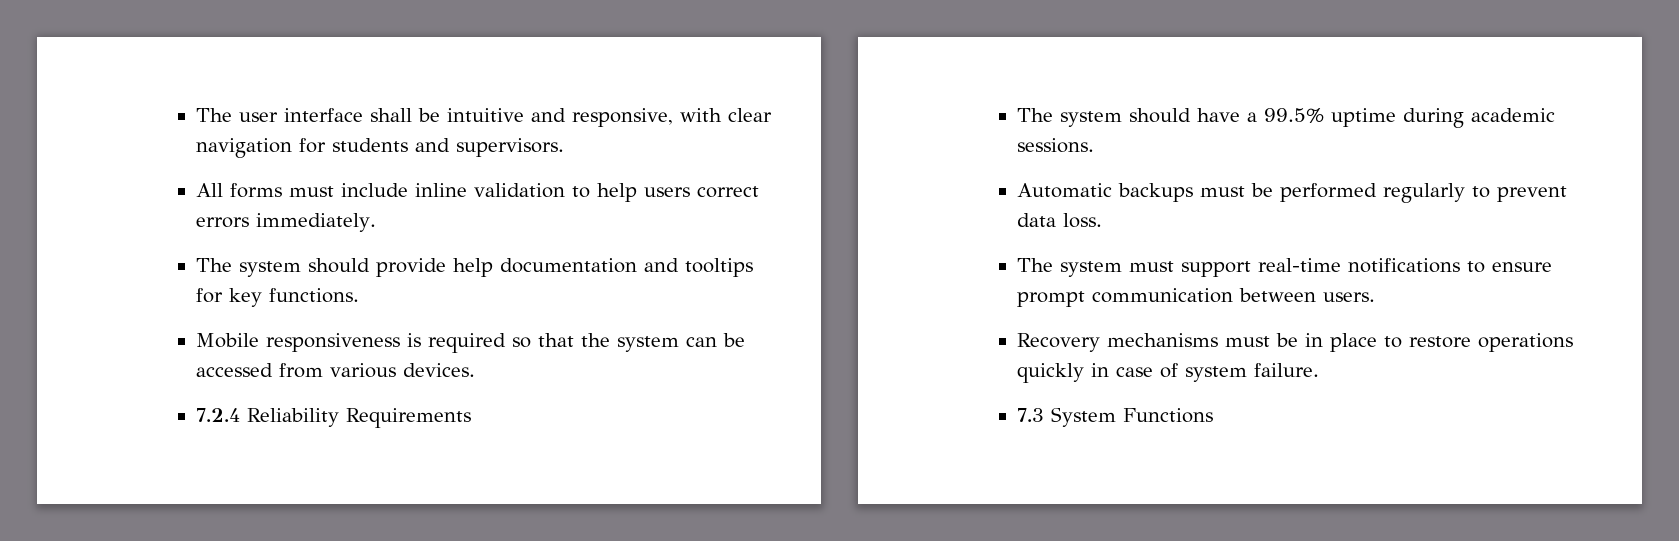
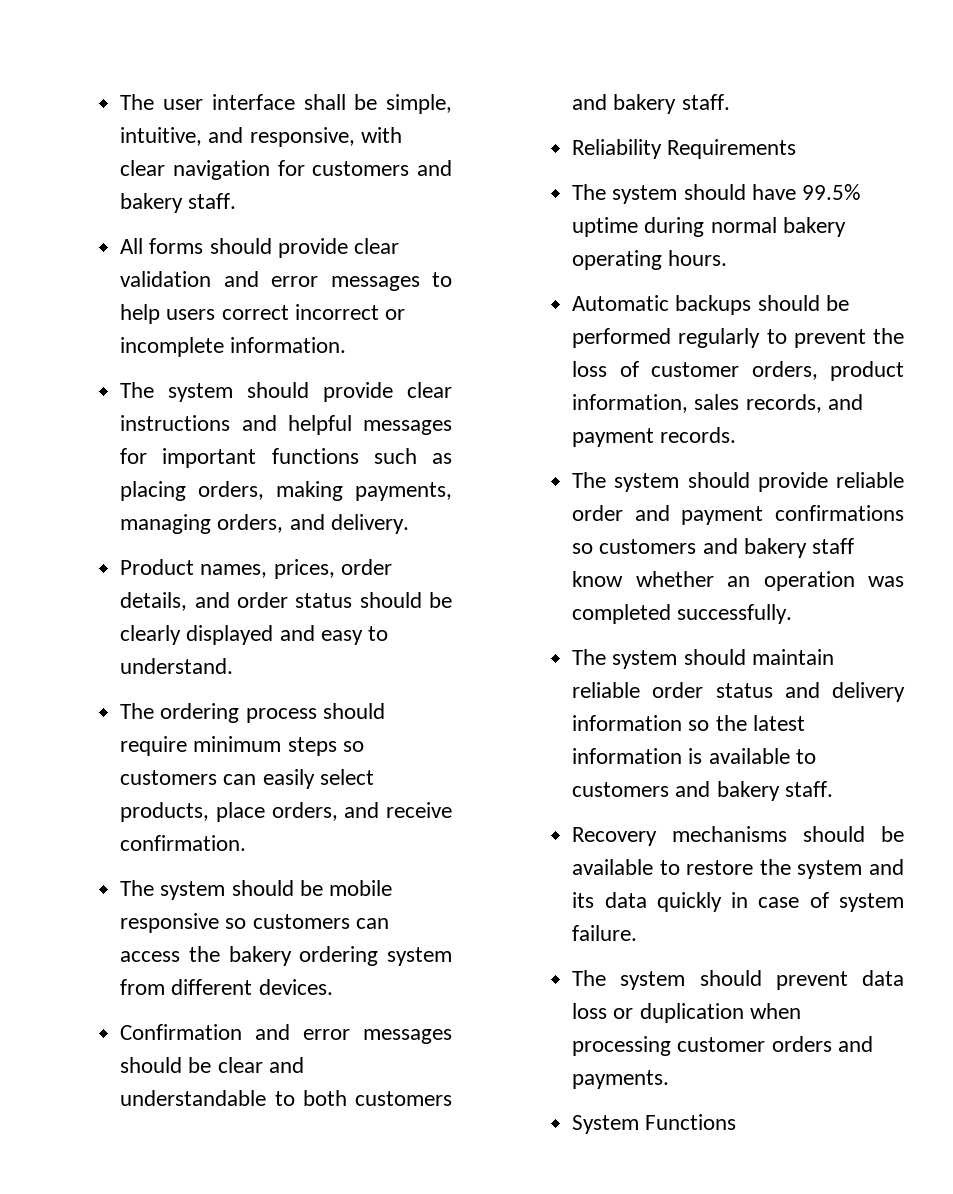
- The user interface shall be intuitive and responsive, with clear navigation for students and supervisors.
- All forms must include inline validation to help users correct errors immediately.
- The system should provide help documentation and tooltips for key functions.
- Mobile responsiveness is required so that the system can be accessed from various devices.
- 7.2.4 Reliability Requirements
+ The user interface shall be simple, intuitive, and responsive, with clear navigation for customers and bakery staff.
+ All forms should provide clear validation and error messages to help users correct incorrect or incomplete information.
+ The system should provide clear instructions and helpful messages for important functions such as placing orders, making payments, managing orders, and delivery.
+ Product names, prices, order details, and order status should be clearly displayed and easy to understand.
+ The ordering process should require minimum steps so customers can easily select products, place orders, and receive confirmation.
+ The system should be mobile responsive so customers can access the bakery ordering system from different devices.
+ Confirmation and error messages should be clear and understandable to both customers and bakery staff.
+ Reliability Requirements
- The system should have a 99.5% uptime during academic sessions.
+ The system should have 99.5% uptime during normal bakery operating hours.
- Automatic backups must be performed regularly to prevent data loss.
- The system must support real-time notifications to ensure prompt communication between users.
- Recovery mechanisms must be in place to restore operations quickly in case of system failure.
+ Automatic backups should be performed regularly to prevent the loss of customer orders, product information, sales records, and payment records.
+ The system should provide reliable order and payment confirmations so customers and bakery staff know whether an operation was completed successfully.
+ The system should maintain reliable order status and delivery information so the latest information is available to customers and bakery staff.
+ Recovery mechanisms should be available to restore the system and its data quickly in case of system failure.
- 7.3 System Functions
+ The system should prevent data loss or duplication when processing customer orders and payments.
+ System Functions

